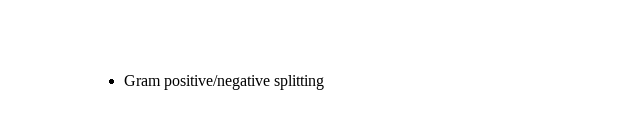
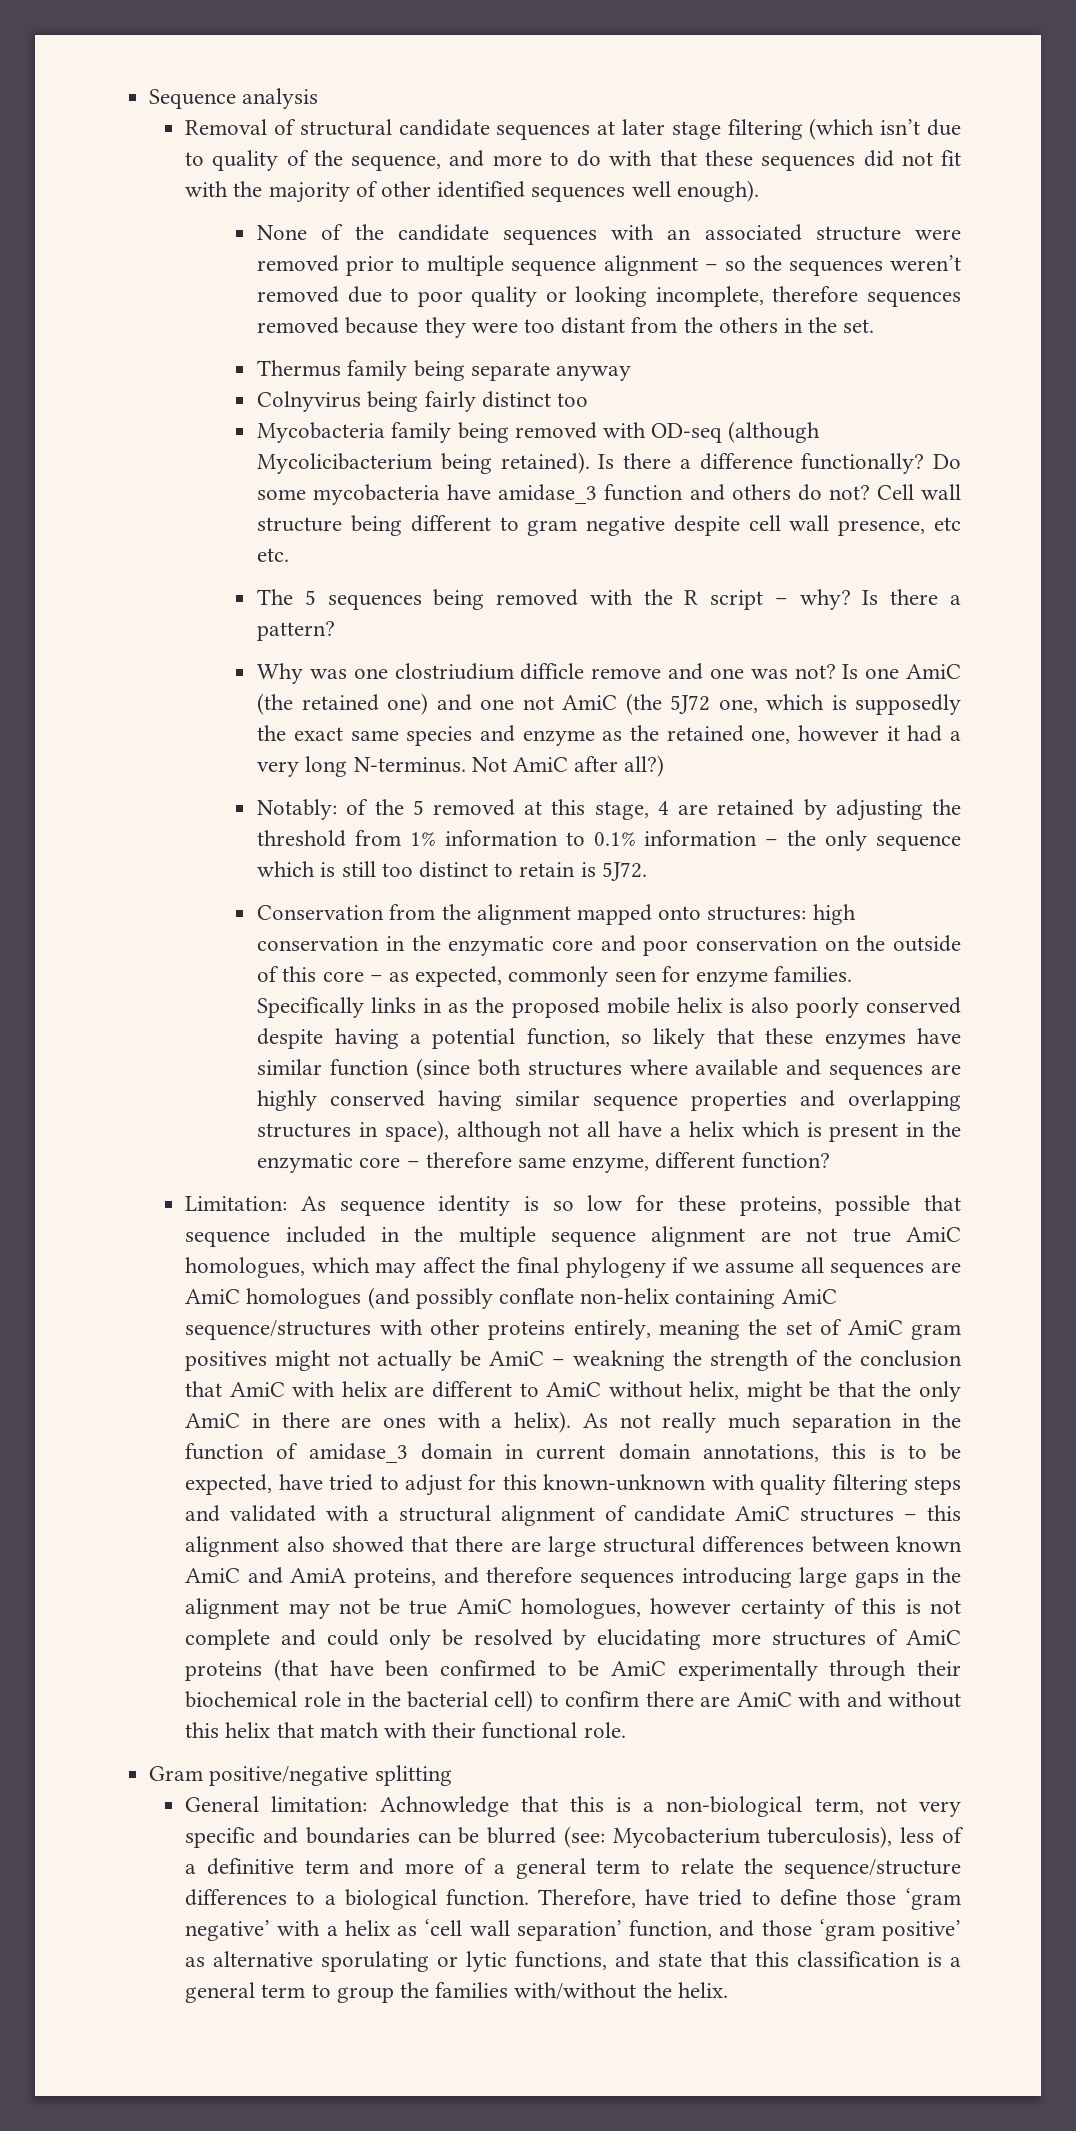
+ Sequence analysis
+ Removal of structural candidate sequences at later stage filtering (which isn’t due to quality of the sequence, and more to do with that these sequences did not fit with the majority of other identified sequences well enough).
+ None of the candidate sequences with an associated structure were removed prior to multiple sequence alignment – so the sequences weren’t removed due to poor quality or looking incomplete, therefore sequences removed because they were too distant from the others in the set.
+ Thermus family being separate anyway
+ Colnyvirus being fairly distinct too
+ Mycobacteria family being removed with OD-seq (although Mycolicibacterium being retained). Is there a difference functionally? Do some mycobacteria have amidase_3 function and others do not? Cell wall structure being different to gram negative despite cell wall presence, etc etc.
+ The 5 sequences being removed with the R script – why? Is there a pattern?
+ Why was one clostriudium difficle remove and one was not? Is one AmiC (the retained one) and one not AmiC (the 5J72 one, which is supposedly the exact same species and enzyme as the retained one, however it had a very long N-terminus. Not AmiC after all?)
+ Notably: of the 5 removed at this stage, 4 are retained by adjusting the threshold from 1% information to 0.1% information – the only sequence which is still too distinct to retain is 5J72.
+ Conservation from the alignment mapped onto structures: high conservation in the enzymatic core and poor conservation on the outside of this core – as expected, commonly seen for enzyme families. Specifically links in as the proposed mobile helix is also poorly conserved despite having a potential function, so likely that these enzymes have similar function (since both structures where available and sequences are highly conserved having similar sequence properties and overlapping structures in space), although not all have a helix which is present in the enzymatic core – therefore same enzyme, different function?
+ Limitation: As sequence identity is so low for these proteins, possible that sequence included in the multiple sequence alignment are not true AmiC homologues, which may affect the final phylogeny if we assume all sequences are AmiC homologues (and possibly conflate non-helix containing AmiC sequence/structures with other proteins entirely, meaning the set of AmiC gram positives might not actually be AmiC – weakning the strength of the conclusion that AmiC with helix are different to AmiC without helix, might be that the only AmiC in there are ones with a helix). As not really much separation in the function of amidase_3 domain in current domain annotations, this is to be expected, have tried to adjust for this known-unknown with quality filtering steps and validated with a structural alignment of candidate AmiC structures – this alignment also showed that there are large structural differences between known AmiC and AmiA proteins, and therefore sequences introducing large gaps in the alignment may not be true AmiC homologues, however certainty of this is not complete and could only be resolved by elucidating more structures of AmiC proteins (that have been confirmed to be AmiC experimentally through their biochemical role in the bacterial cell) to confirm there are AmiC with and without this helix that match with their functional role.
  Gram positive/negative splitting
+ General limitation: Achnowledge that this is a non-biological term, not very specific and boundaries can be blurred (see: Mycobacterium tuberculosis), less of a definitive term and more of a general term to relate the sequence/structure differences to a biological function. Therefore, have tried to define those ‘gram negative’ with a helix as ‘cell wall separation’ function, and those ‘gram positive’ as alternative sporulating or lytic functions, and state that this classification is a general term to group the families with/without the helix.

